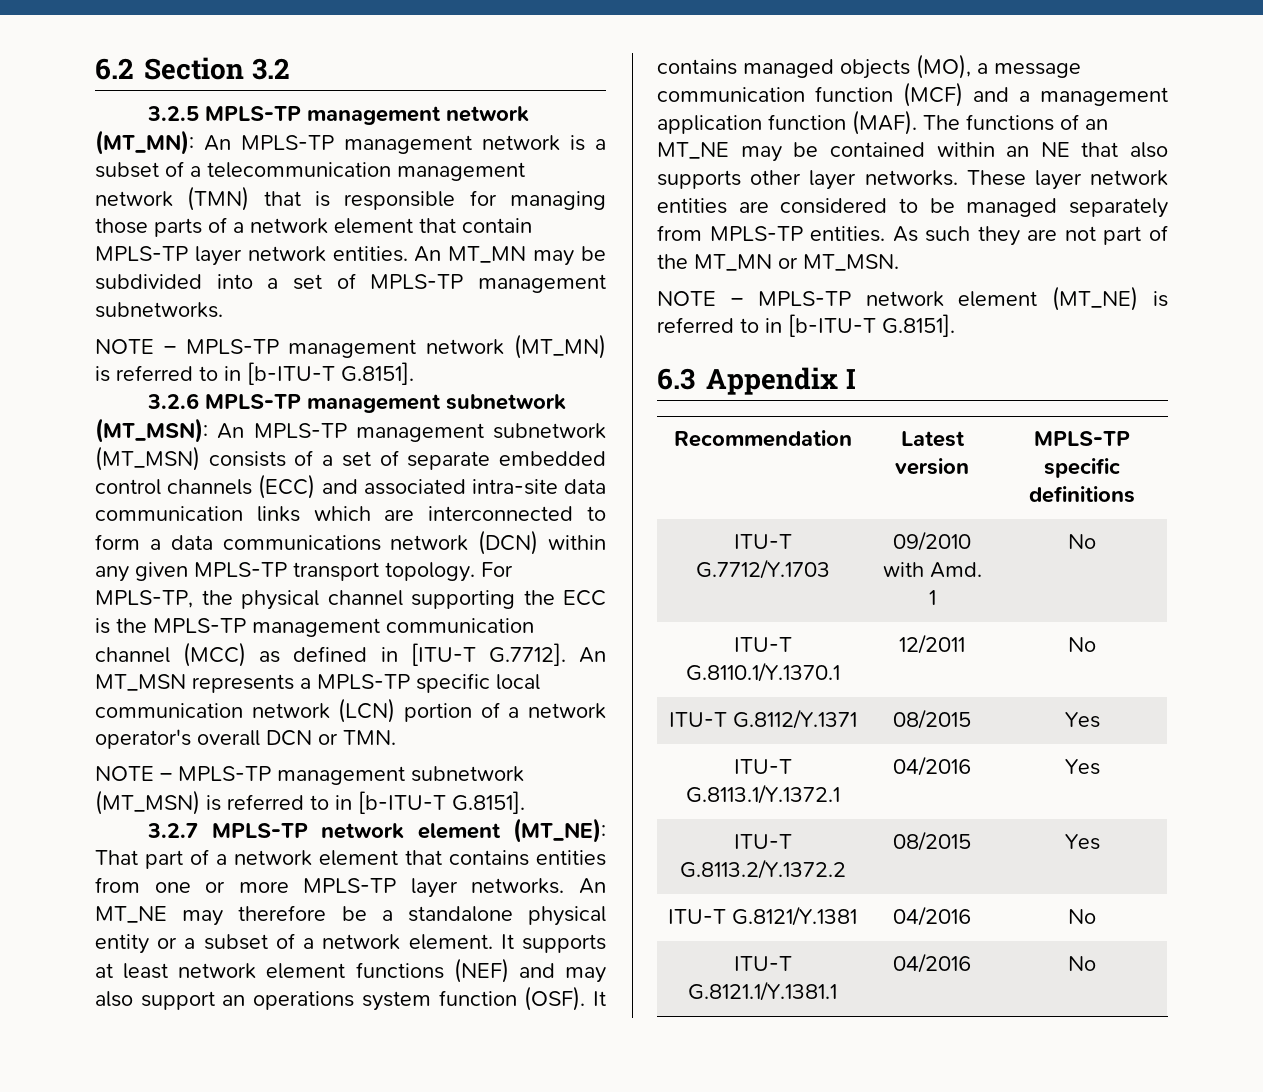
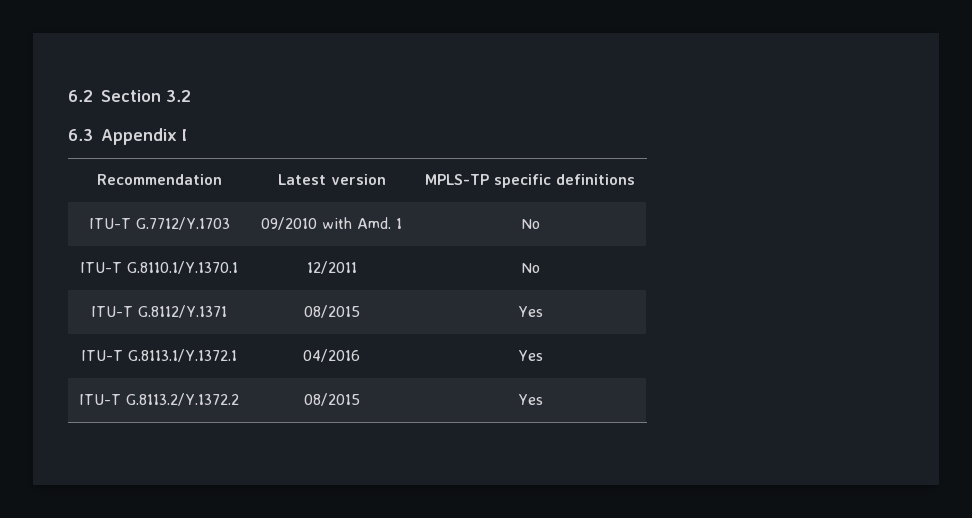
- 3.2.5 MPLS-TP management network (MT_MN): An MPLS-TP management network is a subset of a telecommunication management network (TMN) that is responsible for managing those parts of a network element that contain MPLS-TP layer network entities. An MT_MN may be subdivided into a set of MPLS-TP management subnetworks.
- NOTE – MPLS-TP management network (MT_MN) is referred to in [b-ITU-T G.8151].
- 3.2.6 MPLS-TP management subnetwork (MT_MSN): An MPLS-TP management subnetwork (MT_MSN) consists of a set of separate embedded control channels (ECC) and associated intra-site data communication links which are interconnected to form a data communications network (DCN) within any given MPLS-TP transport topology. For MPLS-TP, the physical channel supporting the ECC is the MPLS-TP management communication channel (MCC) as defined in [ITU-T G.7712]. An MT_MSN represents a MPLS-TP specific local communication network (LCN) portion of a network operator's overall DCN or TMN.
- NOTE – MPLS-TP management subnetwork (MT_MSN) is referred to in [b-ITU-T G.8151].
- 3.2.7 MPLS-TP network element (MT_NE): That part of a network element that contains entities from one or more MPLS-TP layer networks. An MT_NE may therefore be a standalone physical entity or a subset of a network element. It supports at least network element functions (NEF) and may also support an operations system function (OSF). It contains managed objects (MO), a message communication function (MCF) and a management application function (MAF). The functions of an MT_NE may be contained within an NE that also supports other layer networks. These layer network entities are considered to be managed separately from MPLS-TP entities. As such they are not part of the MT_MN or MT_MSN.
- NOTE – MPLS-TP network element (MT_NE) is referred to in [b-ITU-T G.8151].
- ITU-T G.8121/Y.1381 | 04/2016 | No
- ITU-T G.8121.1/Y.1381.1 | 04/2016 | No

